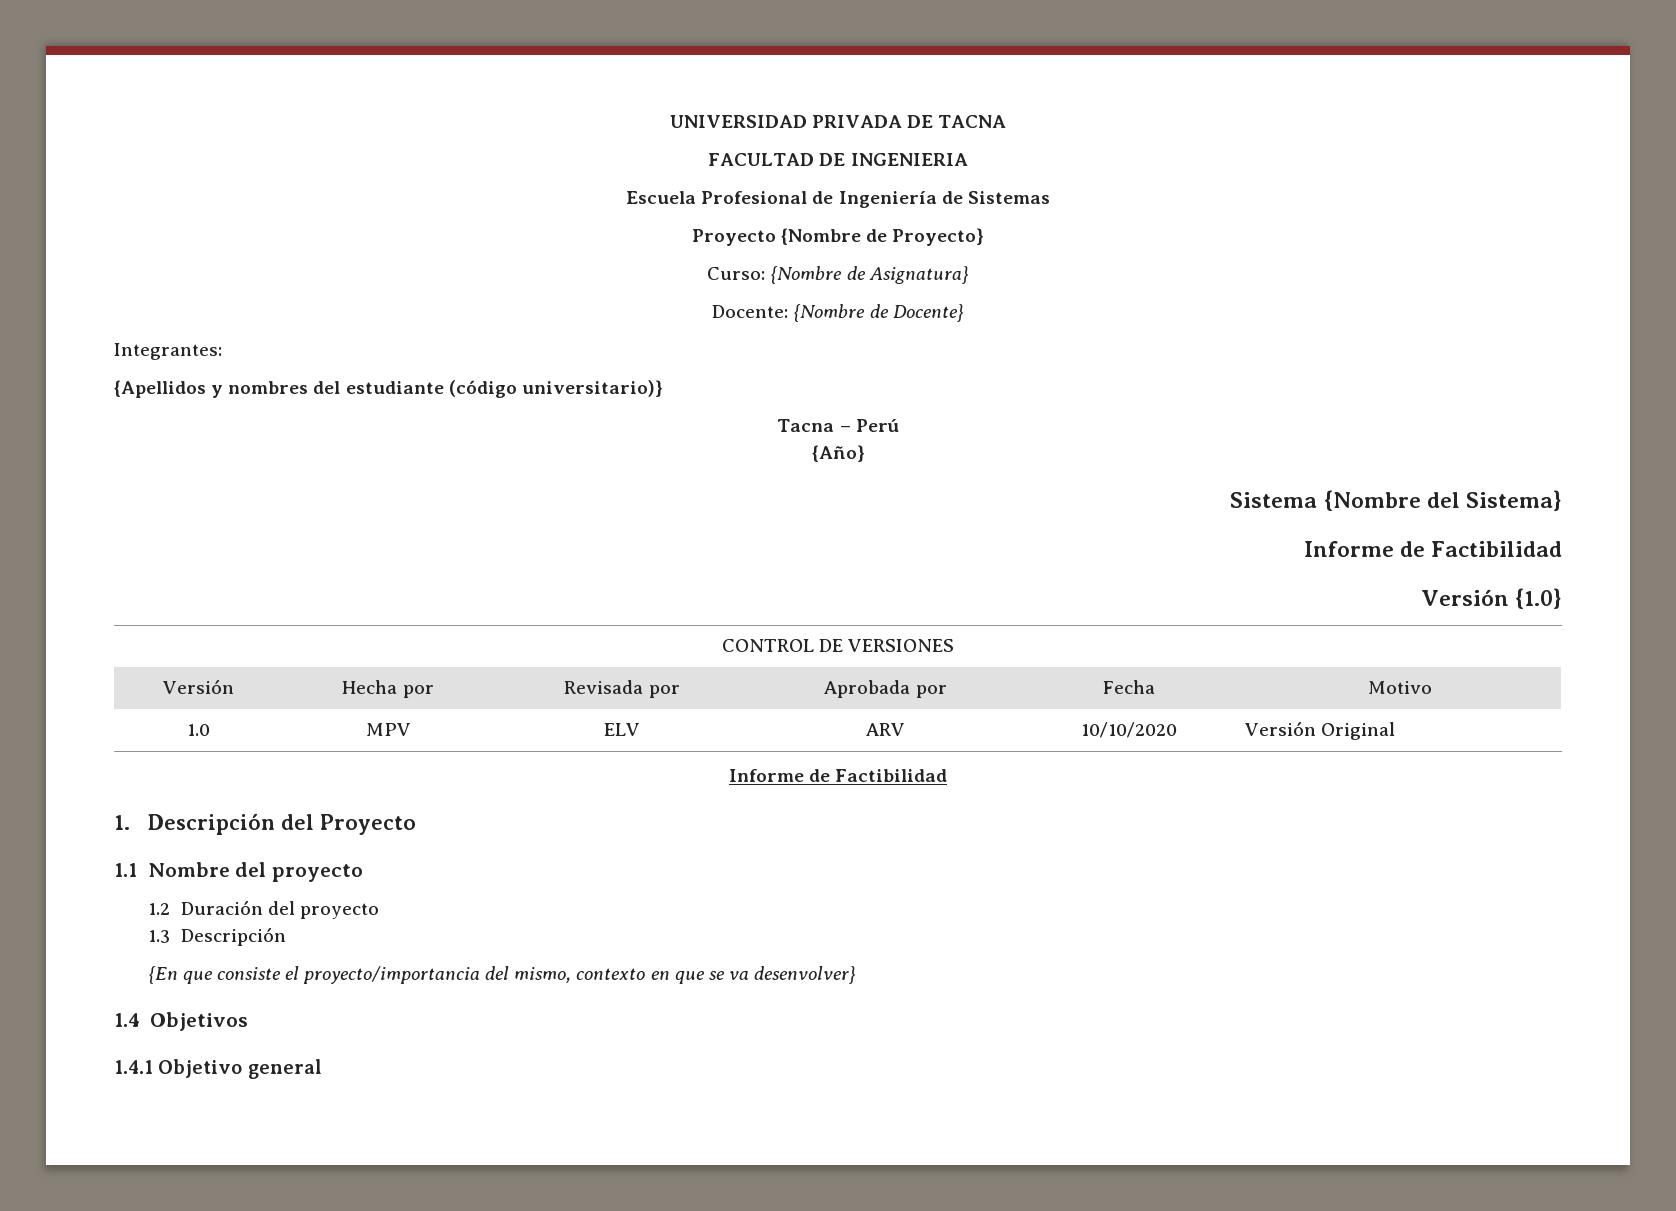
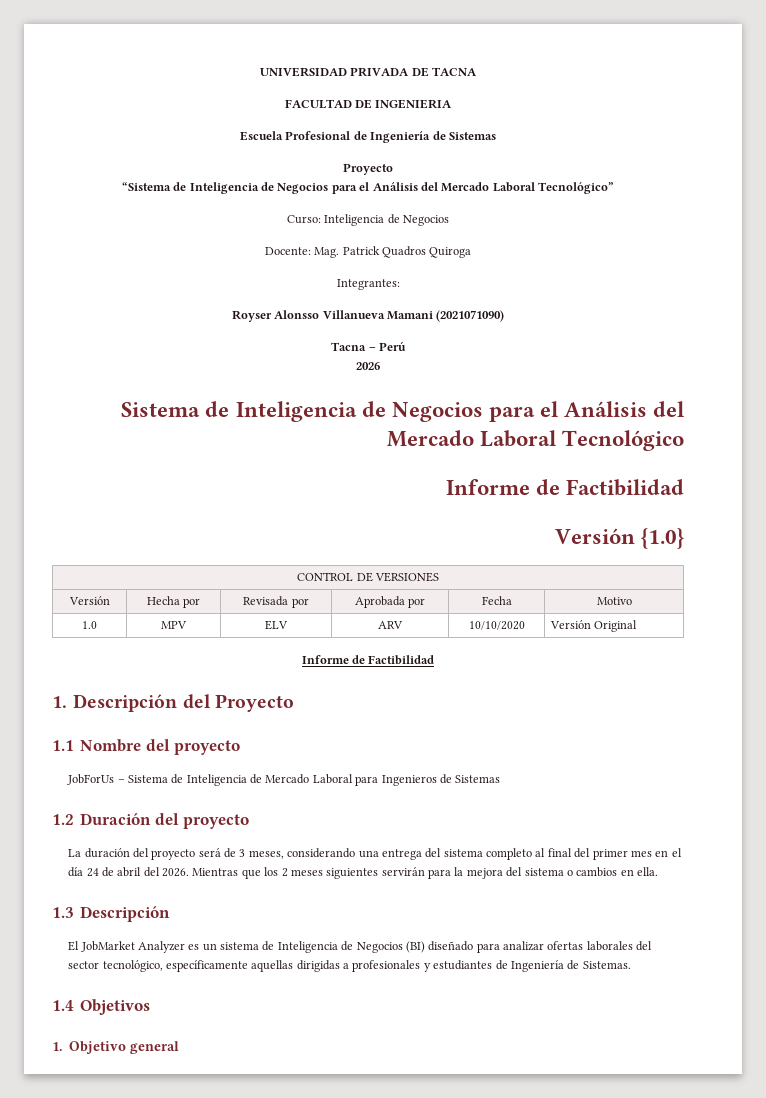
  Escuela Profesional de Ingeniería de Sistemas
- Proyecto {Nombre de Proyecto}
- Curso: {Nombre de Asignatura}
- Docente: {Nombre de Docente}
+ Proyecto
+ “Sistema de Inteligencia de Negocios para el Análisis del Mercado Laboral Tecnológico”
+ Curso: Inteligencia de Negocios
+ Docente: Mag. Patrick Quadros Quiroga
  Integrantes:
- {Apellidos y nombres del estudiante (código universitario)}
+ Royser Alonsso Villanueva Mamani (2021071090)
- {Año}
- Sistema {Nombre del Sistema}
+ 2026
+ Sistema de Inteligencia de Negocios para el Análisis del Mercado Laboral Tecnológico
+ JobForUs – Sistema de Inteligencia de Mercado Laboral para Ingenieros de Sistemas
  1.2 Duración del proyecto
+ La duración del proyecto será de 3 meses, considerando una entrega del sistema completo al final del primer mes en el día 24 de abril del 2026. Mientras que los 2 meses siguientes servirán para la mejora del sistema o cambios en ella.
  1.3 Descripción
- {En que consiste el proyecto/importancia del mismo, contexto en que se va desenvolver}
+ El JobMarket Analyzer es un sistema de Inteligencia de Negocios (BI) diseñado para analizar ofertas laborales del sector tecnológico, específicamente aquellas dirigidas a profesionales y estudiantes de Ingeniería de Sistemas.
- 1.4.1 Objetivo general
+ 1. Objetivo general

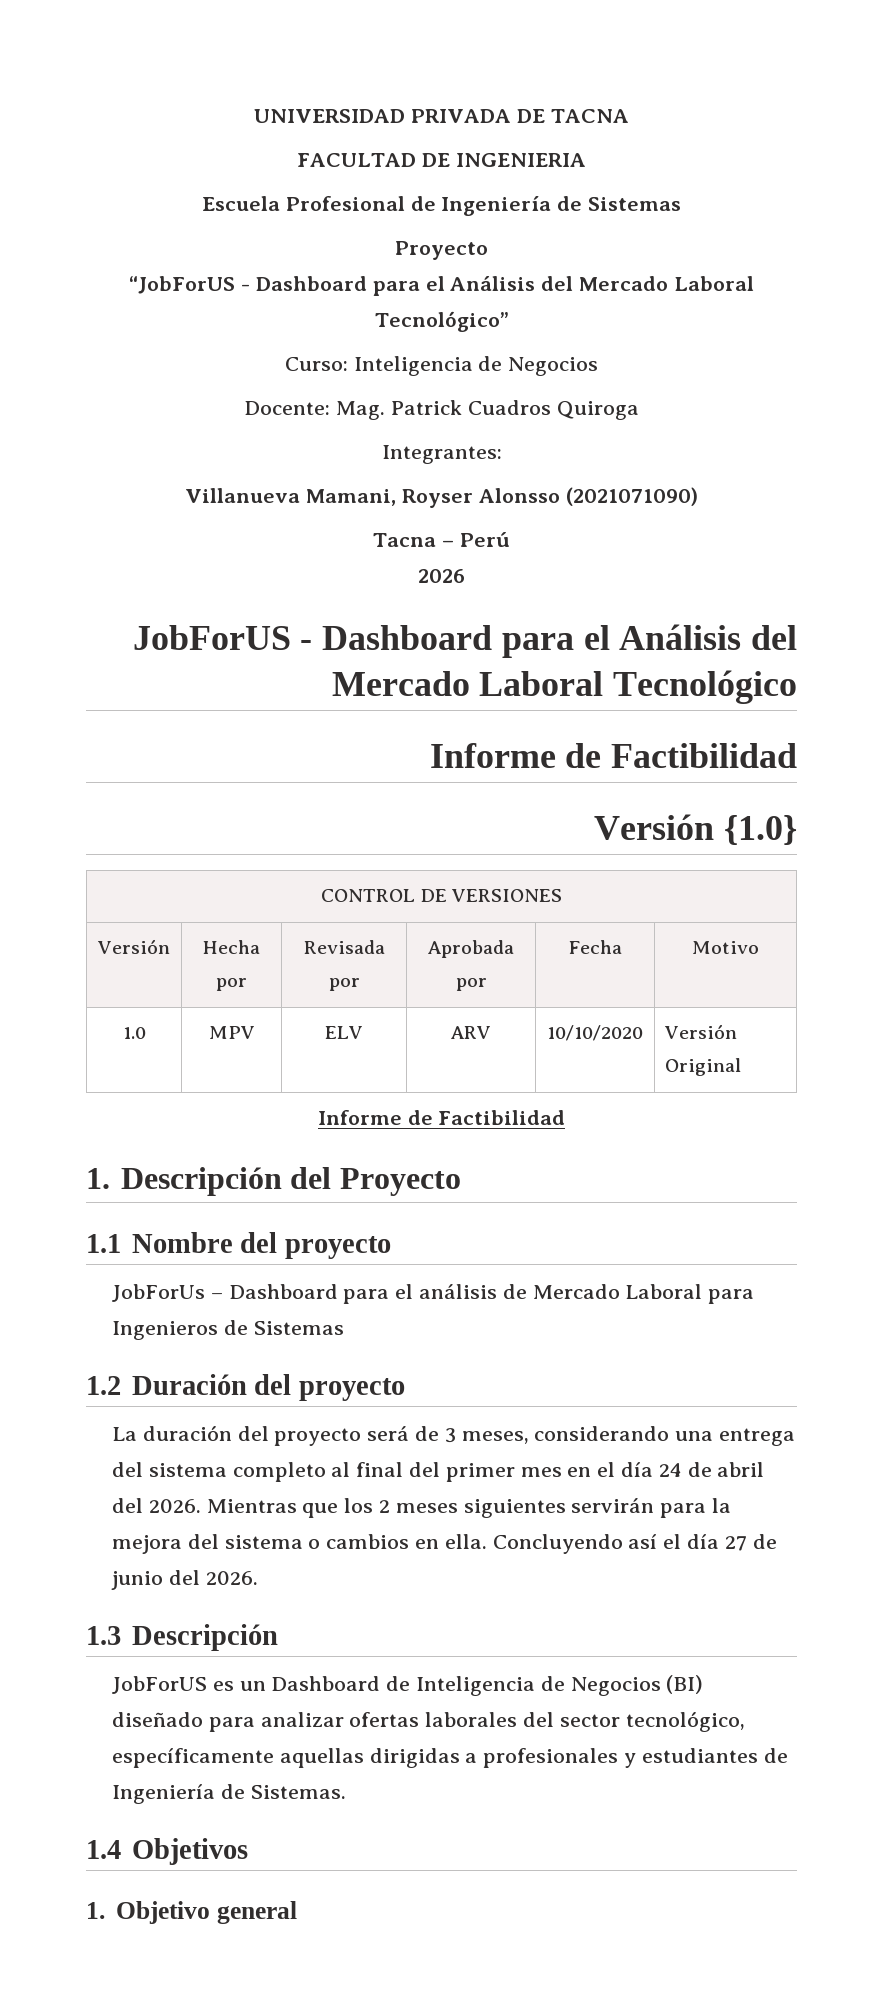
- “Sistema de Inteligencia de Negocios para el Análisis del Mercado Laboral Tecnológico”
+ “JobForUS - Dashboard para el Análisis del Mercado Laboral Tecnológico”
- Docente: Mag. Patrick Quadros Quiroga
+ Docente: Mag. Patrick Cuadros Quiroga
- Royser Alonsso Villanueva Mamani (2021071090)
+ Villanueva Mamani, Royser Alonsso (2021071090)
- Sistema de Inteligencia de Negocios para el Análisis del Mercado Laboral Tecnológico
+ JobForUS - Dashboard para el Análisis del Mercado Laboral Tecnológico
- JobForUs – Sistema de Inteligencia de Mercado Laboral para Ingenieros de Sistemas
+ JobForUs – Dashboard para el análisis de Mercado Laboral para Ingenieros de Sistemas
+ Concluyendo así el día 27 de junio del 2026.
- El JobMarket Analyzer es un sistema de Inteligencia de Negocios (BI) diseñado para analizar ofertas laborales del sector tecnológico, específicamente aquellas dirigidas a profesionales y estudiantes de Ingeniería de Sistemas.
+ JobForUS es un Dashboard de Inteligencia de Negocios (BI) diseñado para analizar ofertas laborales del sector tecnológico, específicamente aquellas dirigidas a profesionales y estudiantes de Ingeniería de Sistemas.

